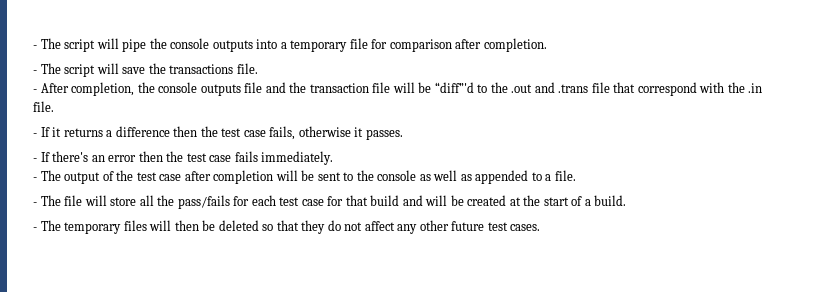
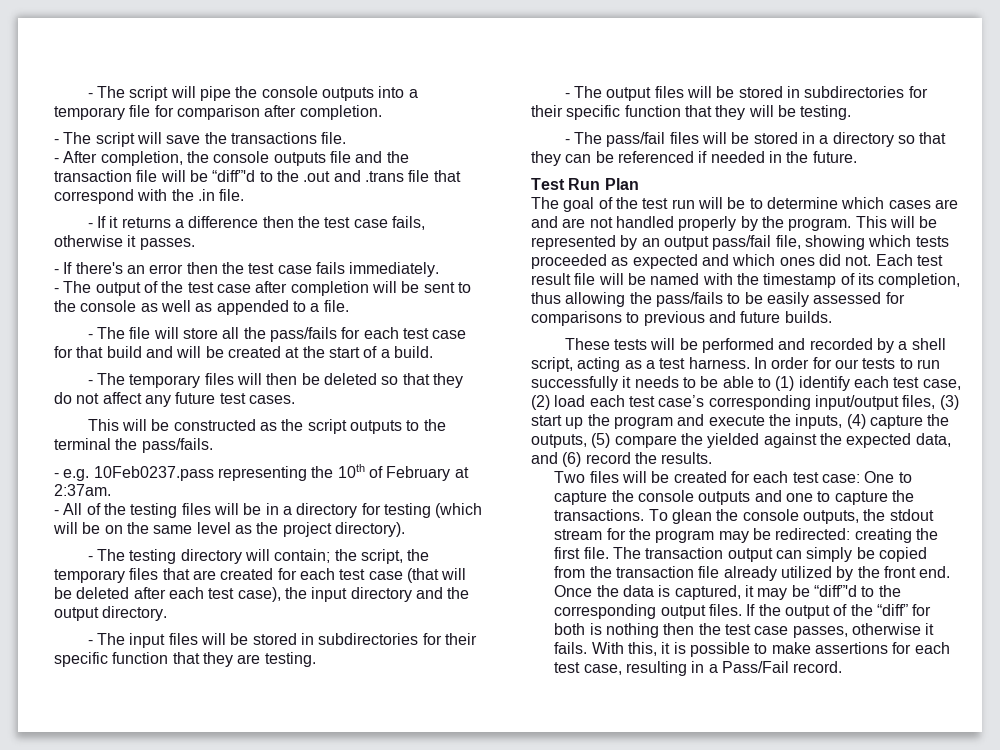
- - The temporary files will then be deleted so that they do not affect any other future test cases.
+ - The temporary files will then be deleted so that they do not affect any future test cases.
+ This will be constructed as the script outputs to the terminal the pass/fails.
+ - e.g. 10Feb0237.pass representing the 10th of February at 2:37am.
+ - All of the testing files will be in a directory for testing (which will be on the same level as the project directory).
+ - The testing directory will contain; the script, the temporary files that are created for each test case (that will be deleted after each test case), the input directory and the output directory.
+ - The input files will be stored in subdirectories for their specific function that they are testing.
+ - The output files will be stored in subdirectories for their specific function that they will be testing.
+ - The pass/fail files will be stored in a directory so that they can be referenced if needed in the future.
+ Test Run Plan
+ The goal of the test run will be to determine which cases are and are not handled properly by the program. This will be represented by an output pass/fail file, showing which tests proceeded as expected and which ones did not. Each test result file will be named with the timestamp of its completion, thus allowing the pass/fails to be easily assessed for comparisons to previous and future builds.
+ These tests will be performed and recorded by a shell script, acting as a test harness. In order for our tests to run successfully it needs to be able to (1) identify each test case, (2) load each test case’s corresponding input/output files, (3) start up the program and execute the inputs, (4) capture the outputs, (5) compare the yielded against the expected data, and (6) record the results.
+ Two files will be created for each test case: One to capture the console outputs and one to capture the transactions. To glean the console outputs, the stdout stream for the program may be redirected: creating the first file. The transaction output can simply be copied from the transaction file already utilized by the front end. Once the data is captured, it may be “diff”'d to the corresponding output files. If the output of the “diff” for both is nothing then the test case passes, otherwise it fails. With this, it is possible to make assertions for each test case, resulting in a Pass/Fail record.

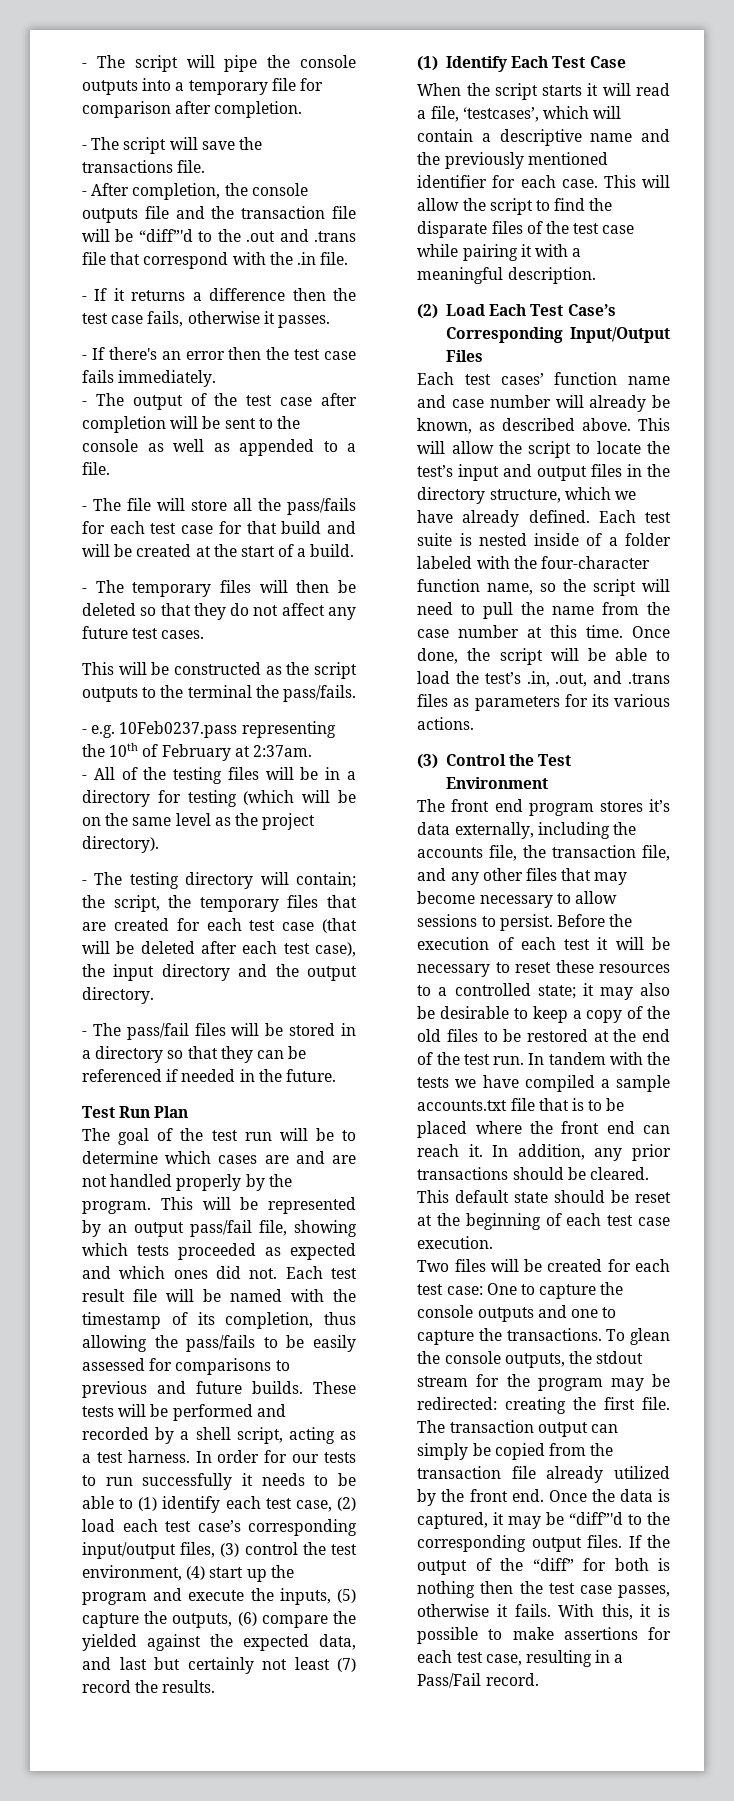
- - The input files will be stored in subdirectories for their specific function that they are testing.
- - The output files will be stored in subdirectories for their specific function that they will be testing.
- Each test result file will be named with the timestamp of its completion, thus allowing the pass/fails to be easily assessed for comparisons to previous and future builds.
- These tests will be performed and recorded by a shell script, acting as a test harness.
+ Each test result file will be named with the timestamp of its completion, thus allowing the pass/fails to be easily assessed for comparisons to previous and future builds. These tests will be performed and recorded by a shell script, acting as a test harness.
- In order for our tests to run successfully it needs to be able to (1) identify each test case, (2) load each test case’s corresponding input/output files, (3) start up the program and execute the inputs, (4) capture the outputs, (5) compare the yielded against the expected data, and (6) record the results.
+ In order for our tests to run successfully it needs to be able to (1) identify each test case, (2) load each test case’s corresponding input/output files, (3) control the test environment, (4) start up the program and execute the inputs, (5) capture the outputs, (6) compare the yielded against the expected data, and last but certainly not least (7) record the results.
+ (1) Identify Each Test Case
+ When the script starts it will read a file, ‘testcases’, which will contain a descriptive name and the previously mentioned identifier for each case. This will allow the script to find the disparate files of the test case while pairing it with a meaningful description.
+ (2) Load Each Test Case’s Corresponding Input/Output Files
+ Each test cases’ function name and case number will already be known, as described above. This will allow the script to locate the test’s input and output files in the directory structure, which we have already defined. Each test suite is nested inside of a folder labeled with the four-character function name, so the script will need to pull the name from the case number at this time. Once done, the script will be able to load the test’s .in, .out, and .trans files as parameters for its various actions.
+ (3) Control the Test Environment
+ The front end program stores it’s data externally, including the accounts file, the transaction file, and any other files that may become necessary to allow sessions to persist. Before the execution of each test it will be necessary to reset these resources to a controlled state; it may also be desirable to keep a copy of the old files to be restored at the end of the test run. In tandem with the tests we have compiled a sample accounts.txt file that is to be placed where the front end can reach it. In addition, any prior transactions should be cleared. This default state should be reset at the beginning of each test case execution.

